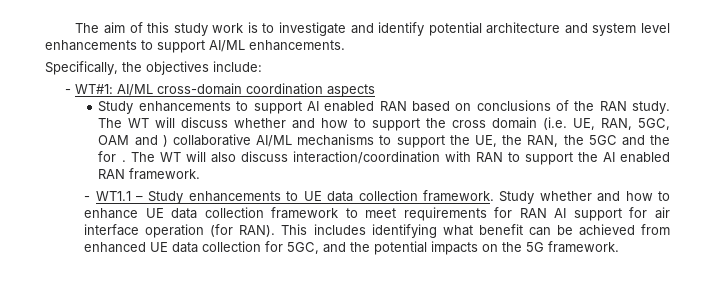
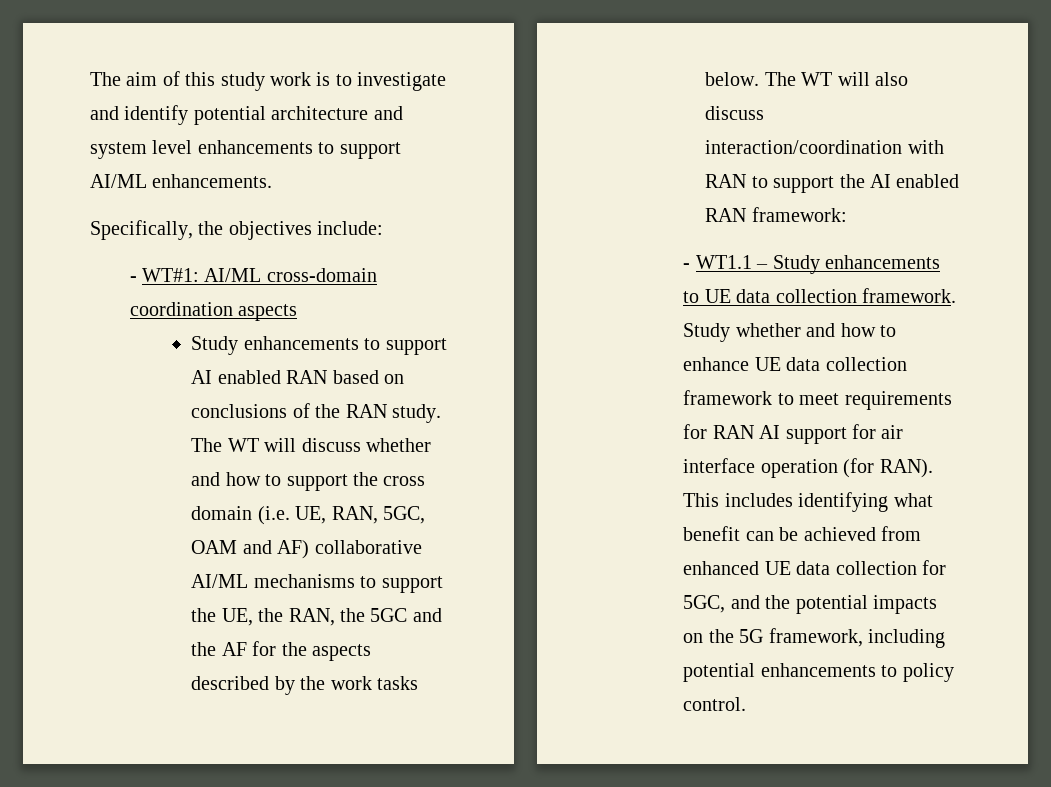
- The WT will discuss whether and how to support the cross domain (i.e. UE, RAN, 5GC, OAM and ) collaborative AI/ML mechanisms to support the UE, the RAN, the 5GC and the for .
+ The WT will discuss whether and how to support the cross domain (i.e. UE, RAN, 5GC, OAM and AF) collaborative AI/ML mechanisms to support the UE, the RAN, the 5GC and the AF for the aspects described by the work tasks below.
- The WT will also discuss interaction/coordination with RAN to support the AI enabled RAN framework.
+ The WT will also discuss interaction/coordination with RAN to support the AI enabled RAN framework:
- This includes identifying what benefit can be achieved from enhanced UE data collection for 5GC, and the potential impacts on the 5G framework.
+ This includes identifying what benefit can be achieved from enhanced UE data collection for 5GC, and the potential impacts on the 5G framework, including potential enhancements to policy control.

